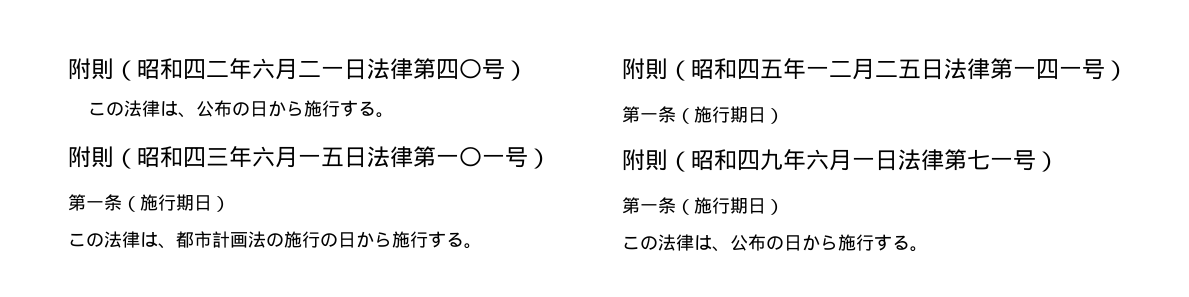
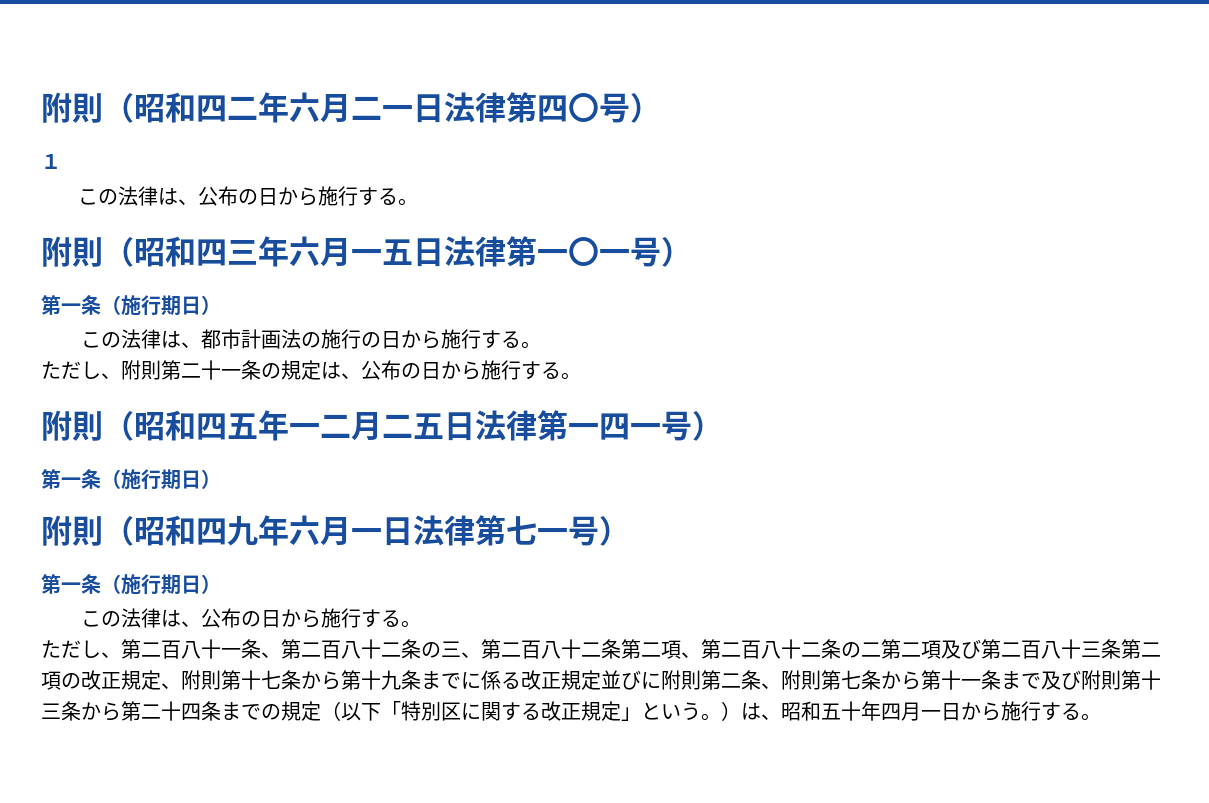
+ １
+ ただし、附則第二十一条の規定は、公布の日から施行する。
+ ただし、第二百八十一条、第二百八十二条の三、第二百八十二条第二項、第二百八十二条の二第二項及び第二百八十三条第二項の改正規定、附則第十七条から第十九条までに係る改正規定並びに附則第二条、附則第七条から第十一条まで及び附則第十三条から第二十四条までの規定（以下「特別区に関する改正規定」という。）は、昭和五十年四月一日から施行する。

